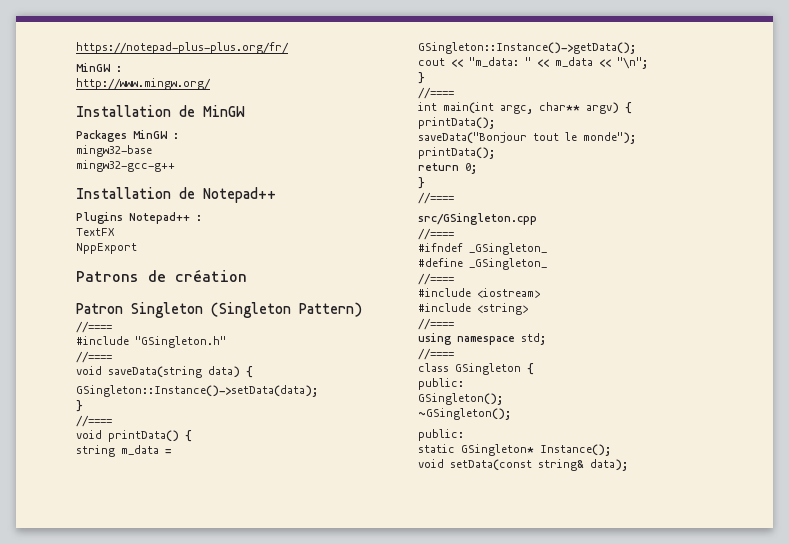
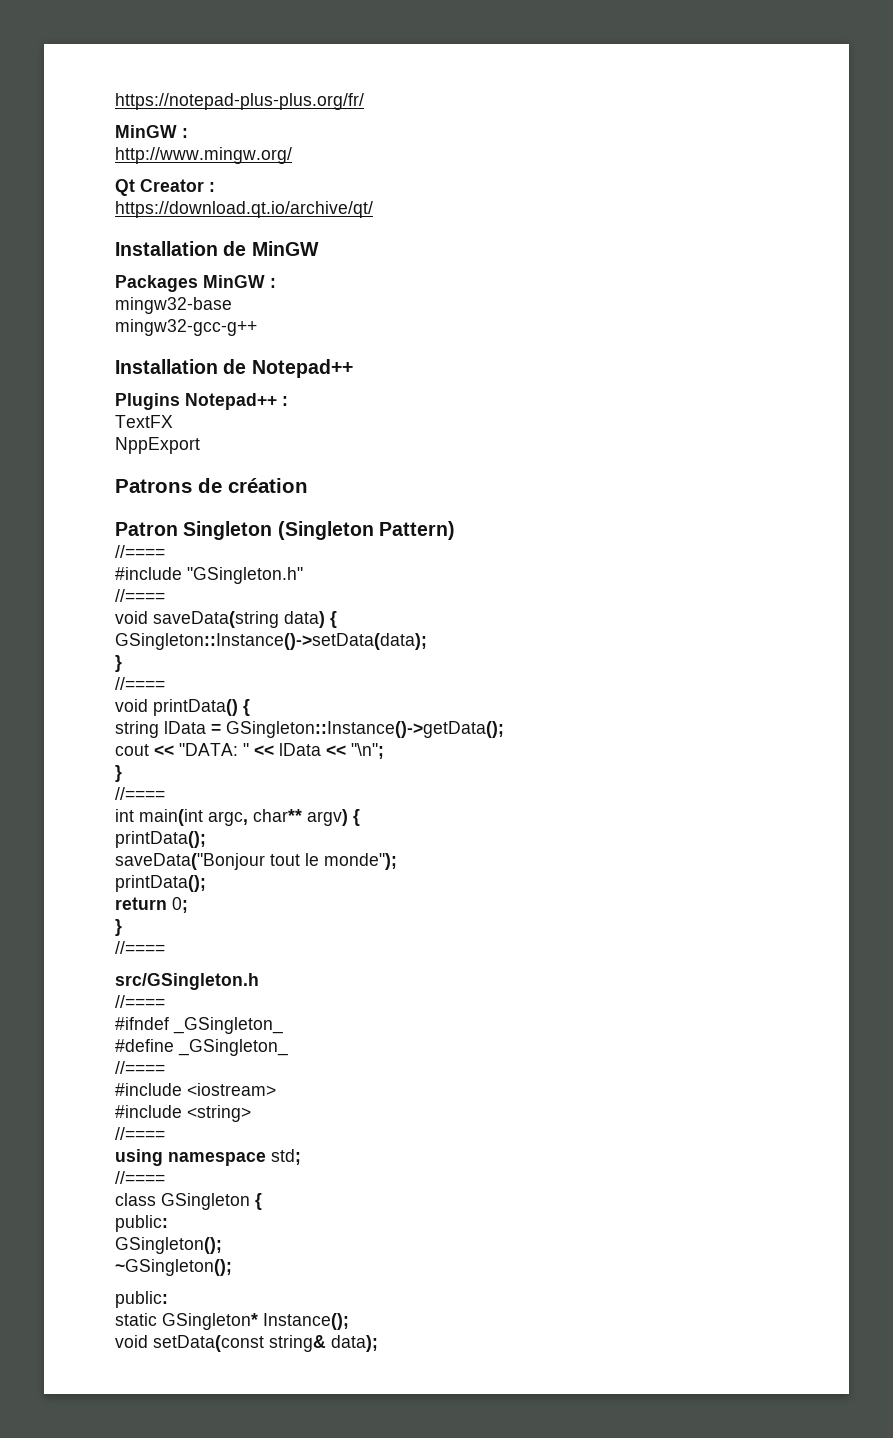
+ Qt Creator :
+ https://download.qt.io/archive/qt/
- string m_data = GSingleton::Instance()->getData();
+ string lData = GSingleton::Instance()->getData();
- cout << "m_data: " << m_data << "\n";
+ cout << "DATA: " << lData << "\n";
- src/GSingleton.cpp
+ src/GSingleton.h

